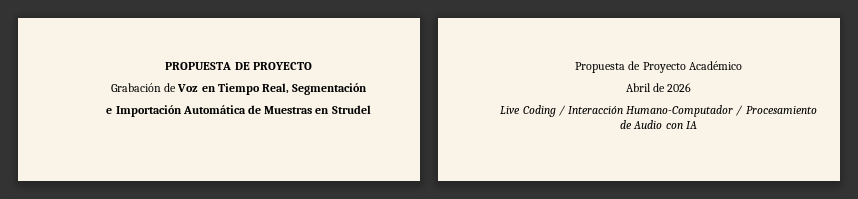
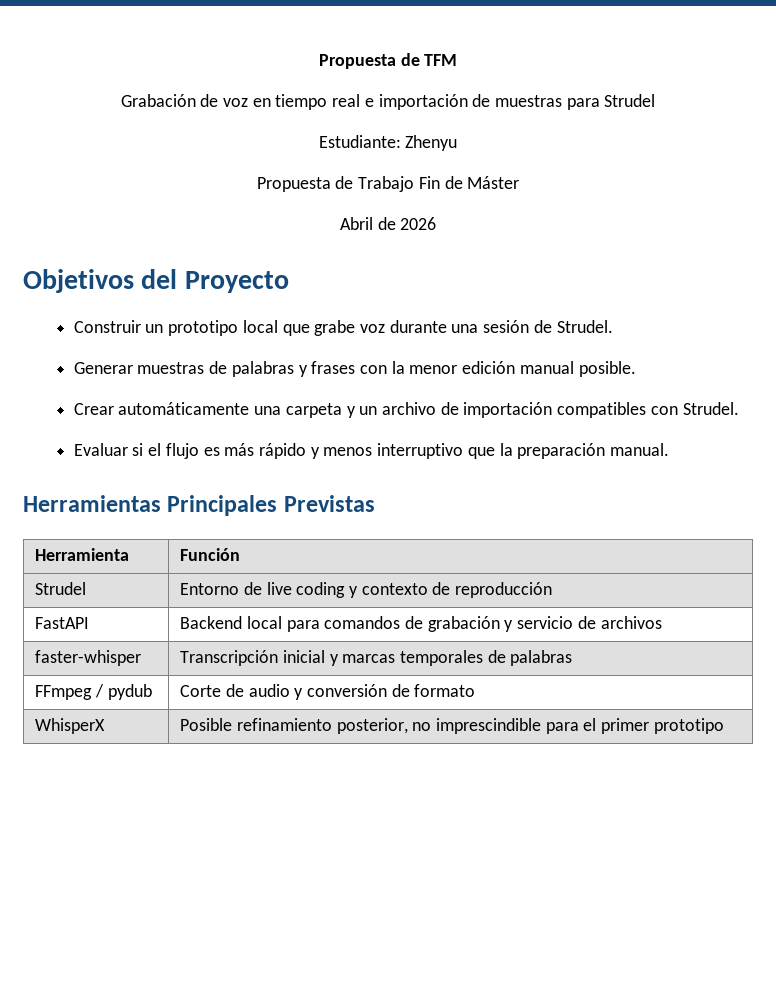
- PROPUESTA DE PROYECTO
+ Propuesta de TFM
- Grabación de Voz en Tiempo Real, Segmentación
- e Importación Automática de Muestras en Strudel
- Propuesta de Proyecto Académico
+ Grabación de voz en tiempo real e importación de muestras para Strudel
+ Estudiante: Zhenyu
+ Propuesta de Trabajo Fin de Máster
  Abril de 2026
- Live Coding / Interacción Humano-Computador / Procesamiento de Audio con IA
+ Objetivos del Proyecto
+ Construir un prototipo local que grabe voz durante una sesión de Strudel.
+ Generar muestras de palabras y frases con la menor edición manual posible.
+ Crear automáticamente una carpeta y un archivo de importación compatibles con Strudel.
+ Evaluar si el flujo es más rápido y menos interruptivo que la preparación manual.
+ Herramientas Principales Previstas
+ Herramienta | Función
+ Strudel | Entorno de live coding y contexto de reproducción
+ FastAPI | Backend local para comandos de grabación y servicio de archivos
+ faster-whisper | Transcripción inicial y marcas temporales de palabras
+ FFmpeg / pydub | Corte de audio y conversión de formato
+ WhisperX | Posible refinamiento posterior, no imprescindible para el primer prototipo

